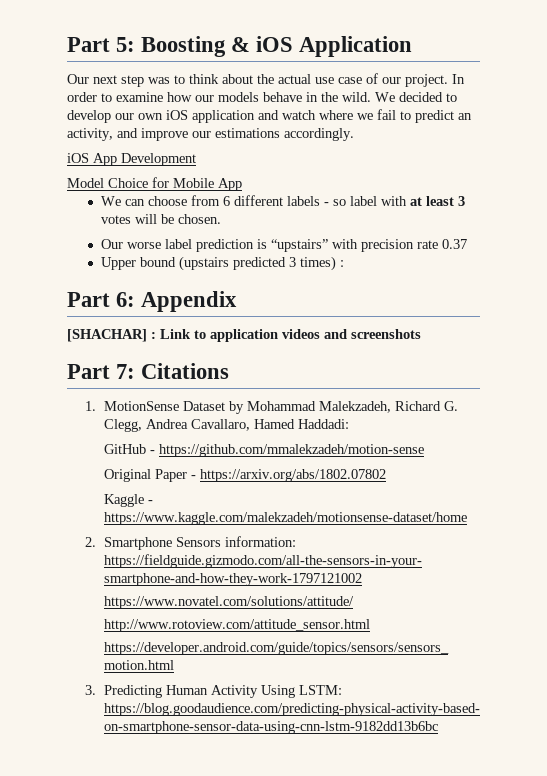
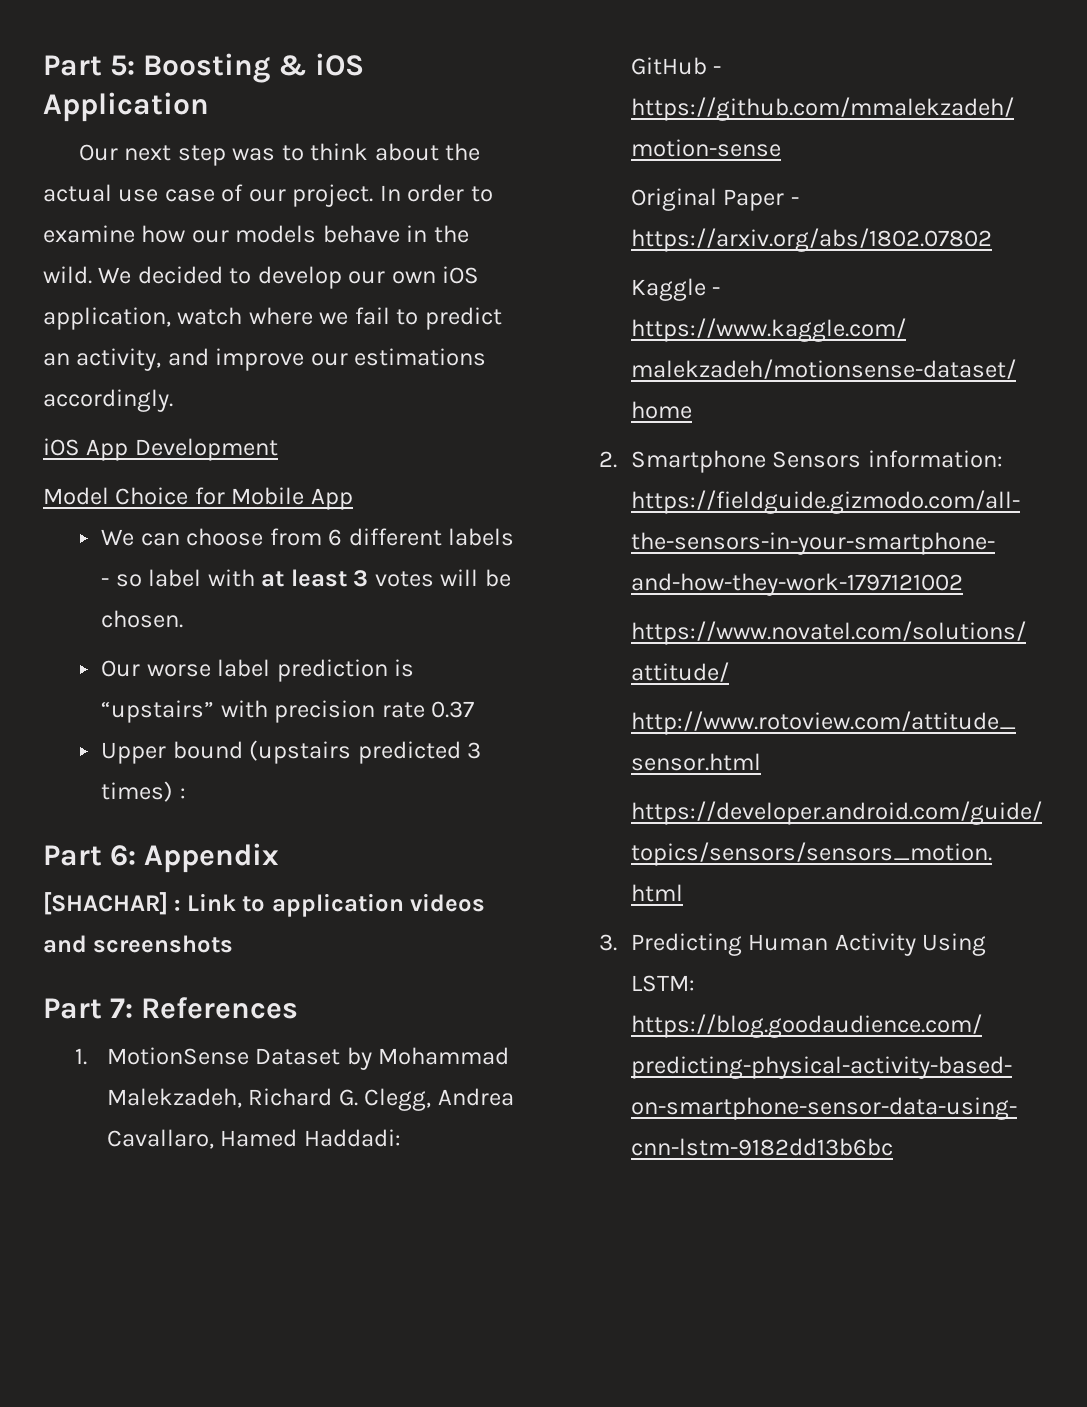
- We decided to develop our own iOS application and watch where we fail to predict an activity, and improve our estimations accordingly.
+ We decided to develop our own iOS application, watch where we fail to predict an activity, and improve our estimations accordingly.
- Part 7: Citations
+ Part 7: References

